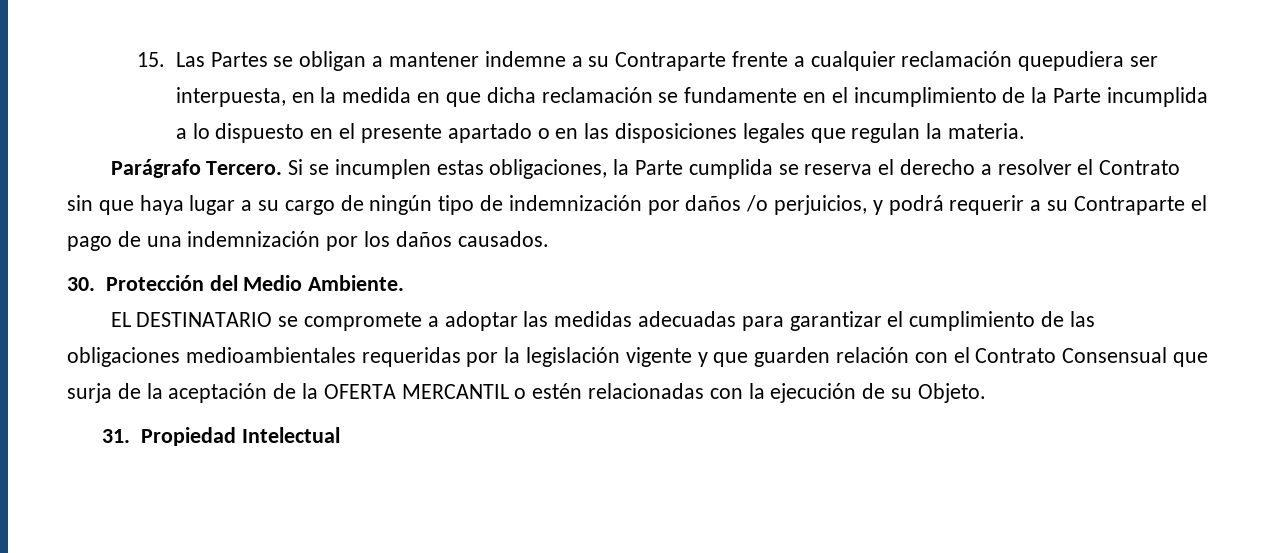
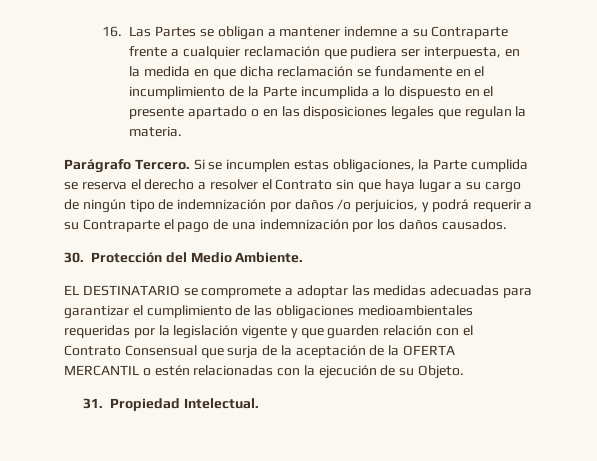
- 15. Las Partes se obligan a mantener indemne a su Contraparte frente a cualquier reclamación quepudiera ser interpuesta, en la medida en que dicha reclamación se fundamente en el incumplimiento de la Parte incumplida a lo dispuesto en el presente apartado o en las disposiciones legales que regulan la materia.
+ 16. Las Partes se obligan a mantener indemne a su Contraparte frente a cualquier reclamación que pudiera ser interpuesta, en la medida en que dicha reclamación se fundamente en el incumplimiento de la Parte incumplida a lo dispuesto en el presente apartado o en las disposiciones legales que regulan la materia.
- 31. Propiedad Intelectual
+ 31. Propiedad Intelectual.

